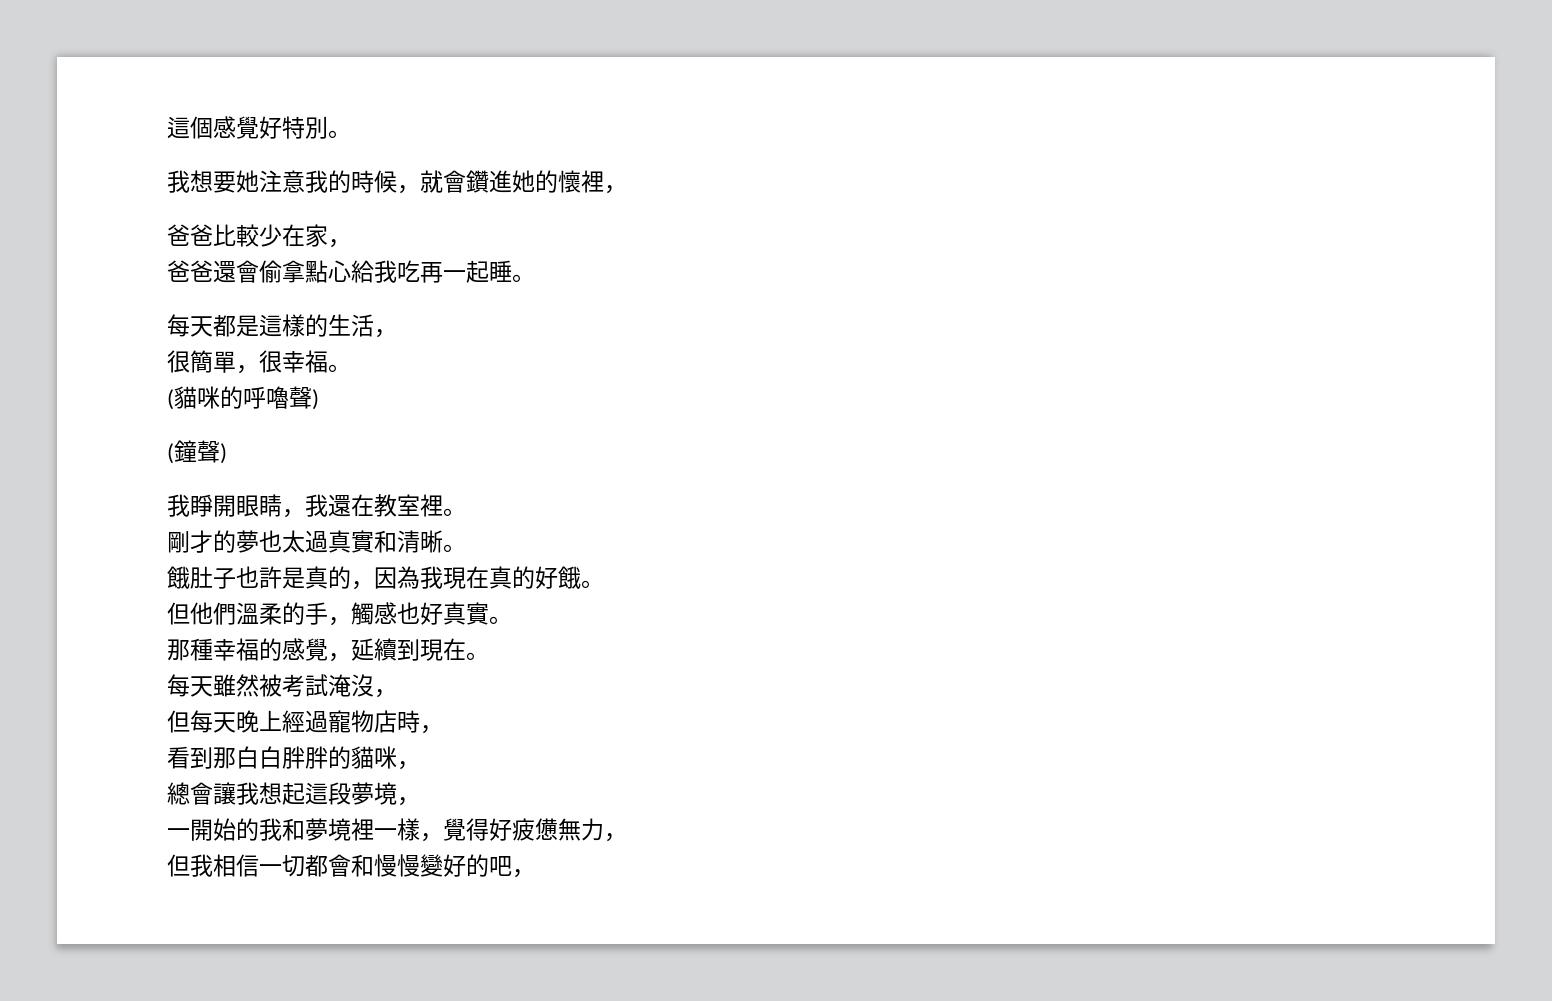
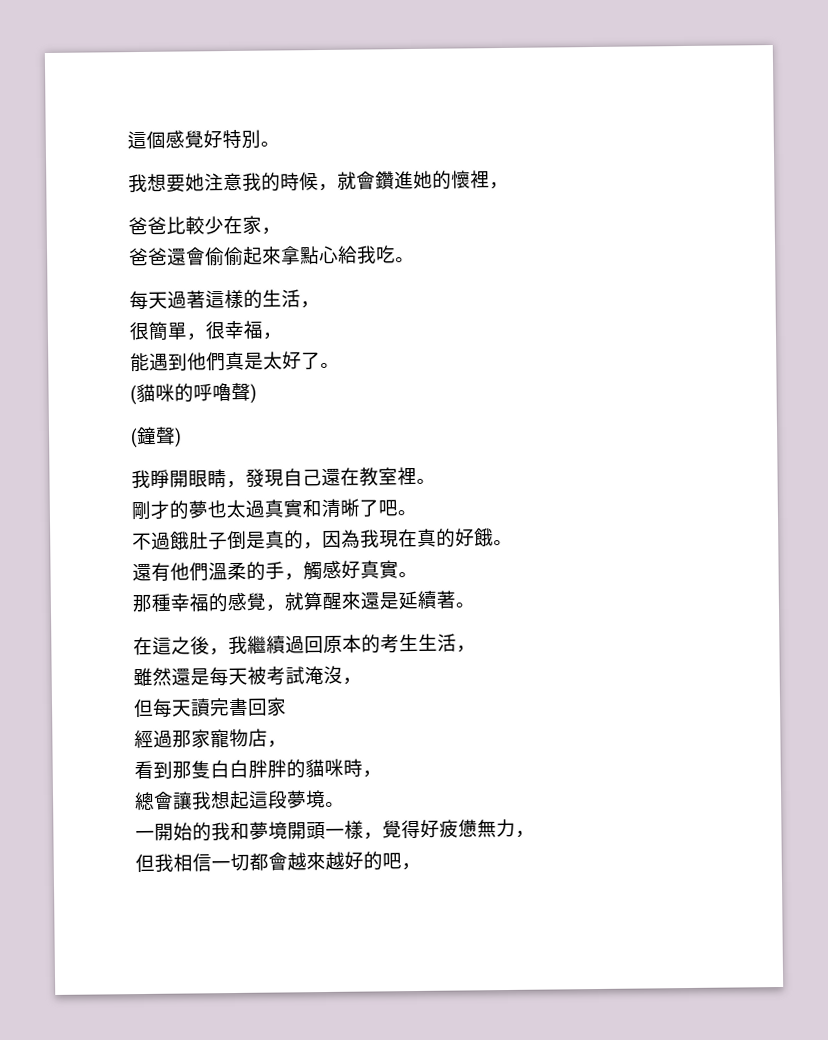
- 爸爸還會偷拿點心給我吃再一起睡。
- 每天都是這樣的生活，
+ 爸爸還會偷偷起來拿點心給我吃。
+ 每天過著這樣的生活，
- 很簡單，很幸福。
+ 很簡單，很幸福，
+ 能遇到他們真是太好了。
- 我睜開眼睛，我還在教室裡。
+ 我睜開眼睛，發現自己還在教室裡。
- 剛才的夢也太過真實和清晰。
- 餓肚子也許是真的，因為我現在真的好餓。
+ 剛才的夢也太過真實和清晰了吧。
+ 不過餓肚子倒是真的，因為我現在真的好餓。
- 但他們溫柔的手，觸感也好真實。
+ 還有他們溫柔的手，觸感好真實。
- 那種幸福的感覺，延續到現在。
- 每天雖然被考試淹沒，
+ 那種幸福的感覺，就算醒來還是延續著。
+ 在這之後，我繼續過回原本的考生生活，
+ 雖然還是每天被考試淹沒，
- 但每天晚上經過寵物店時，
+ 但每天讀完書回家
+ 經過那家寵物店，
- 看到那白白胖胖的貓咪，
+ 看到那隻白白胖胖的貓咪時，
- 總會讓我想起這段夢境，
+ 總會讓我想起這段夢境。
- 一開始的我和夢境裡一樣，覺得好疲憊無力，
+ 一開始的我和夢境開頭一樣，覺得好疲憊無力，
- 但我相信一切都會和慢慢變好的吧，
+ 但我相信一切都會越來越好的吧，

